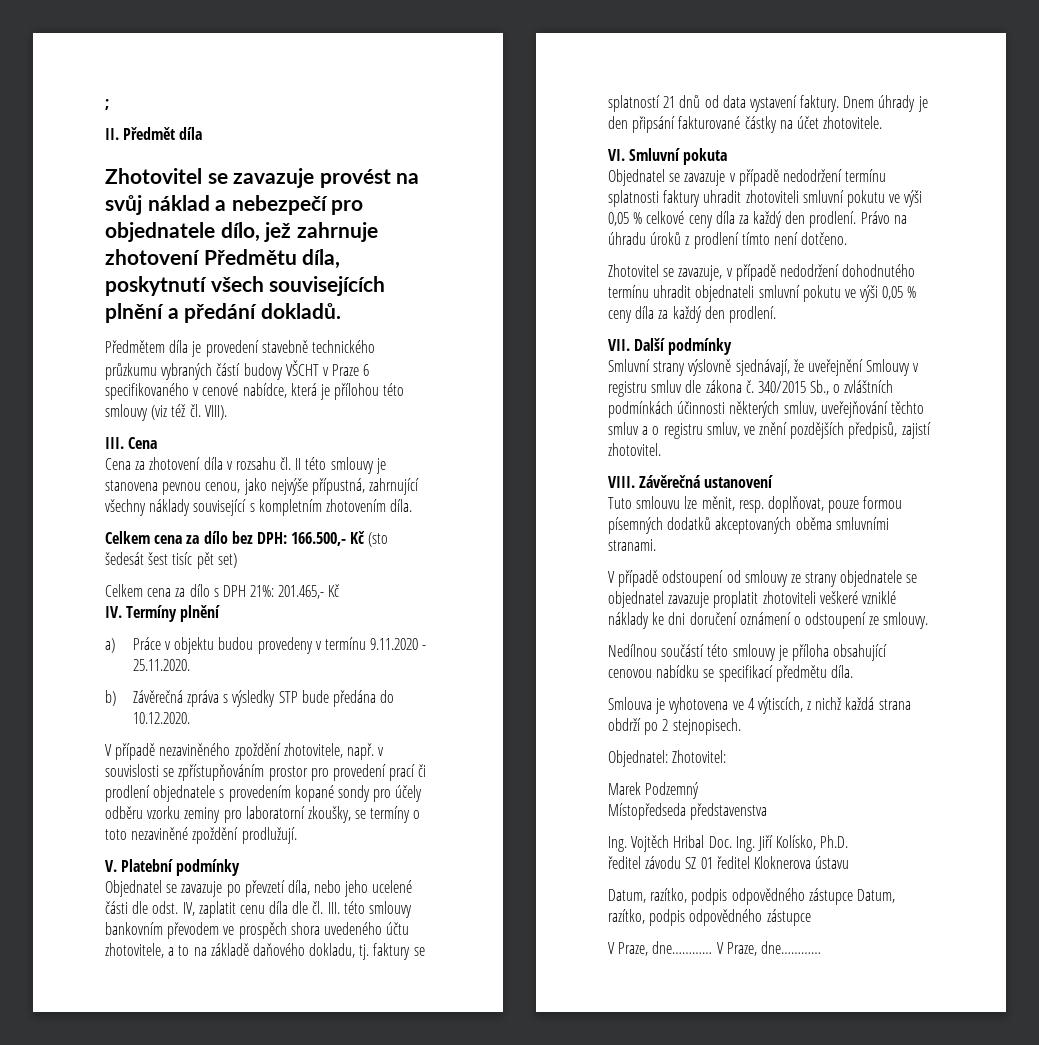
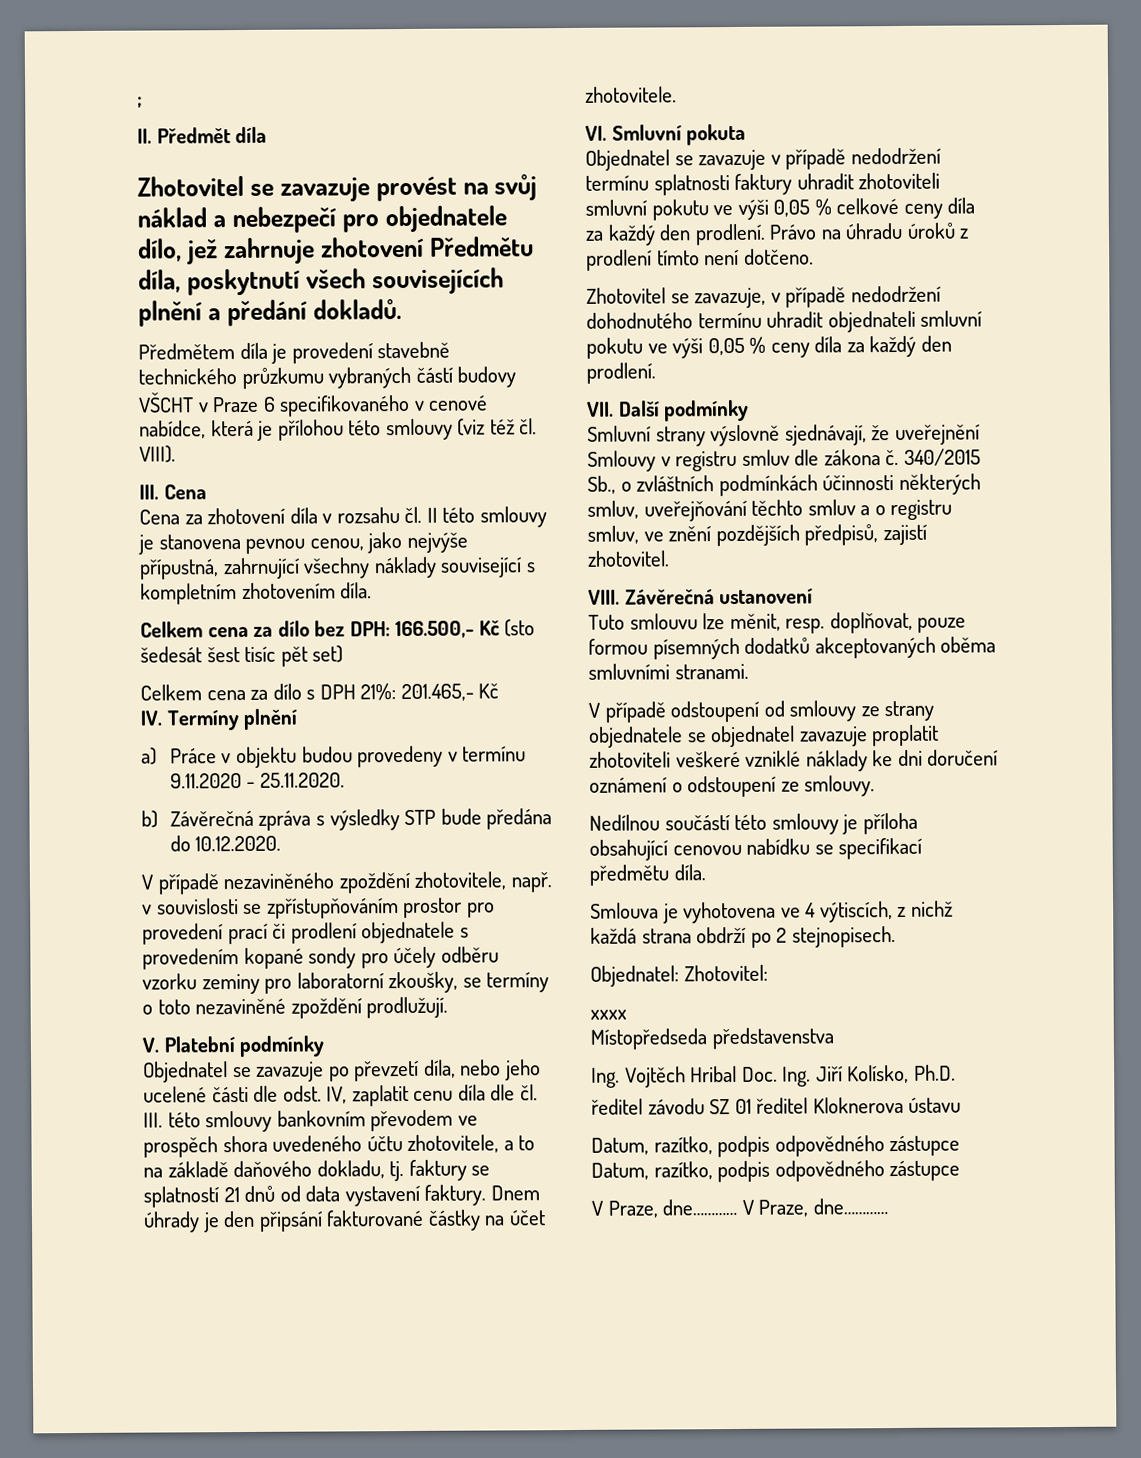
- Marek Podzemný
+ xxxx

